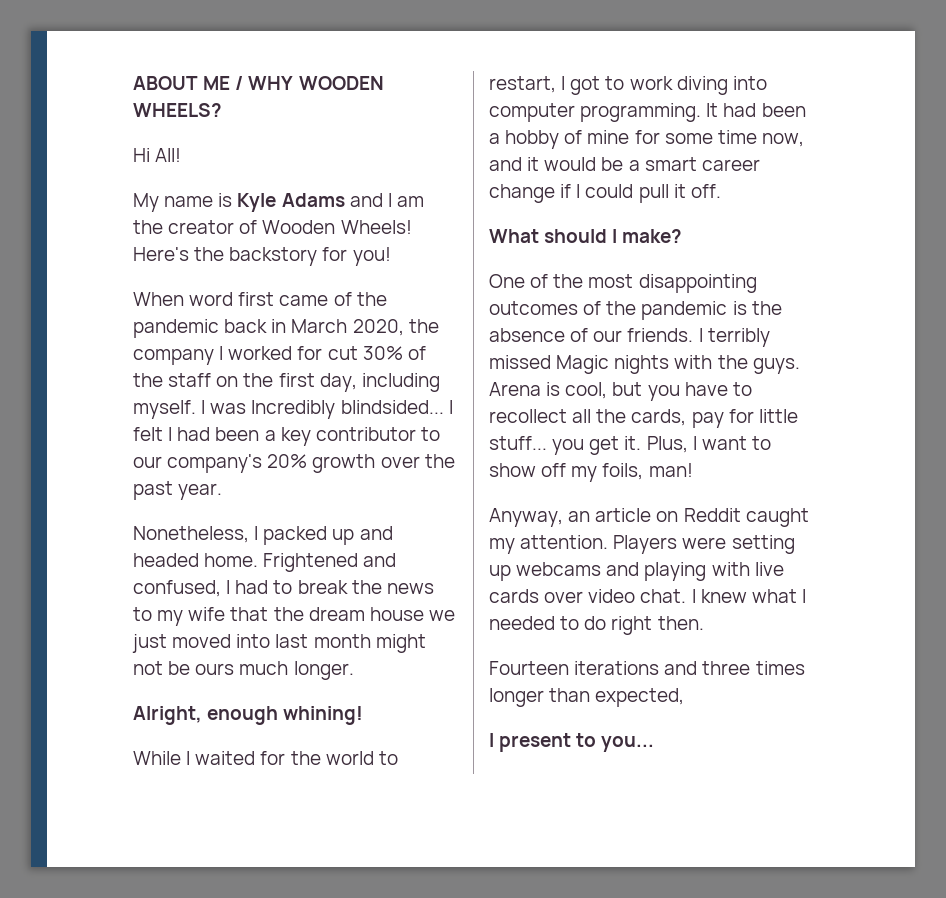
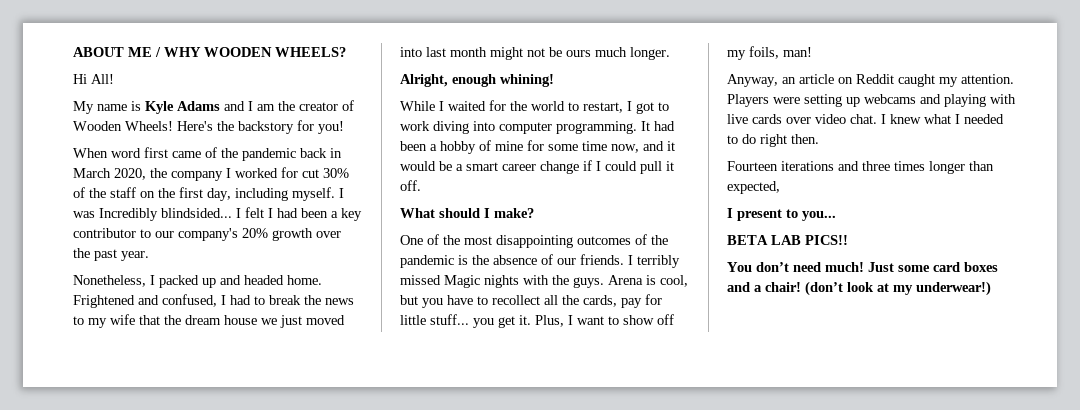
+ BETA LAB PICS!!
+ You don’t need much! Just some card boxes and a chair! (don’t look at my underwear!)

